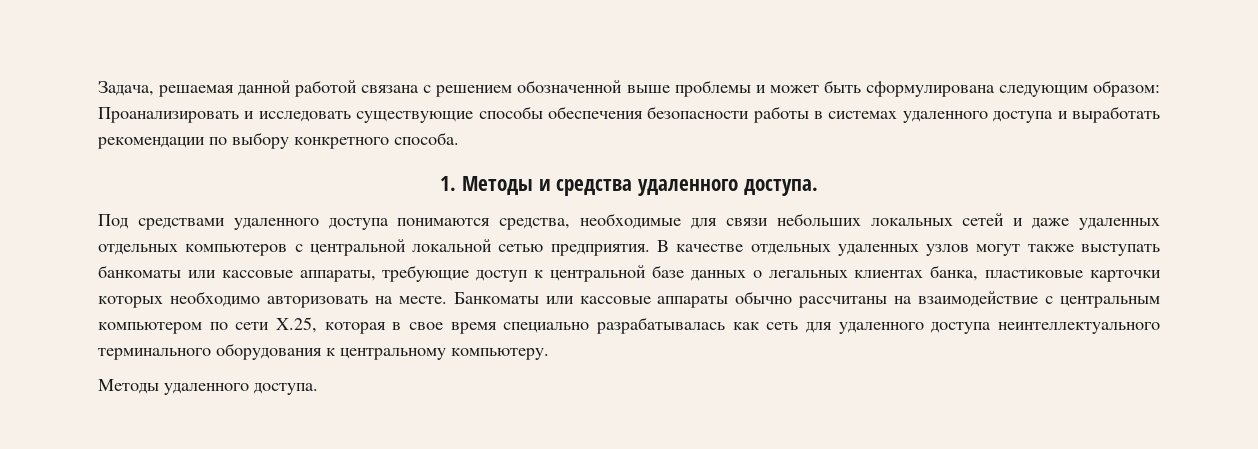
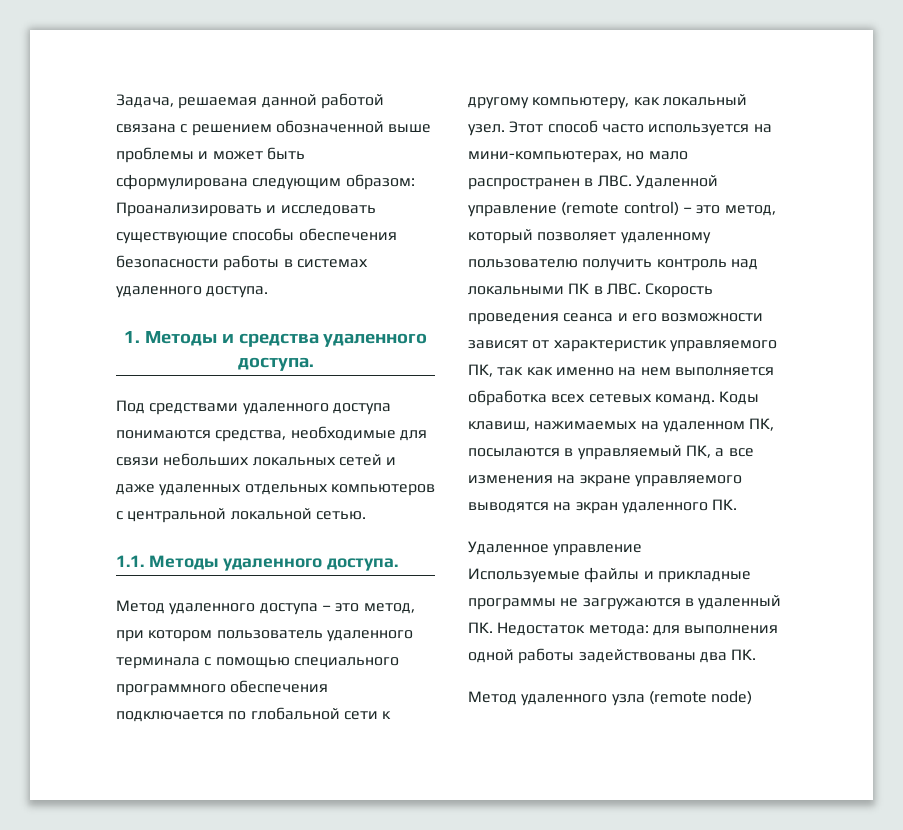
- Задача, решаемая данной работой связана с решением обозначенной выше проблемы и может быть сформулирована следующим образом: Проанализировать и исследовать существующие способы обеспечения безопасности работы в системах удаленного доступа и выработать рекомендации по выбору конкретного способа.
+ Задача, решаемая данной работой связана с решением обозначенной выше проблемы и может быть сформулирована следующим образом: Проанализировать и исследовать существующие способы обеспечения безопасности работы в системах удаленного доступа.
- Под средствами удаленного доступа понимаются средства, необходимые для связи небольших локальных сетей и даже удаленных отдельных компьютеров с центральной локальной сетью предприятия. В качестве отдельных удаленных узлов могут также выступать банкоматы или кассовые аппараты, требующие доступ к центральной базе данных о легальных клиентах банка, пластиковые карточки которых необходимо авторизовать на месте. Банкоматы или кассовые аппараты обычно рассчитаны на взаимодействие с центральным компьютером по сети Х.25, которая в свое время специально разрабатывалась как сеть для удаленного доступа неинтеллектуального терминального оборудования к центральному компьютеру.
- Методы удаленного доступа.
+ Под средствами удаленного доступа понимаются средства, необходимые для связи небольших локальных сетей и даже удаленных отдельных компьютеров с центральной локальной сетью.
+ 1.1. Методы удаленного доступа.
+ Метод удаленного доступа – это метод, при котором пользователь удаленного терминала с помощью специального программного обеспечения подключается по глобальной сети к другому компьютеру, как локальный узел. Этот способ часто используется на мини-компьютерах, но мало распространен в ЛВС. Удаленной управление (remote control) – это метод, который позволяет удаленному пользователю получить контроль над локальными ПК в ЛВС. Скорость проведения сеанса и его возможности зависят от характеристик управляемого ПК, так как именно на нем выполняется обработка всех сетевых команд. Коды клавиш, нажимаемых на удаленном ПК, посылаются в управляемый ПК, а все изменения на экране управляемого выводятся на экран удаленного ПК.
+ Удаленное управление
+ Используемые файлы и прикладные программы не загружаются в удаленный ПК. Недостаток метода: для выполнения одной работы задействованы два ПК.
+ Метод удаленного узла (remote node)

